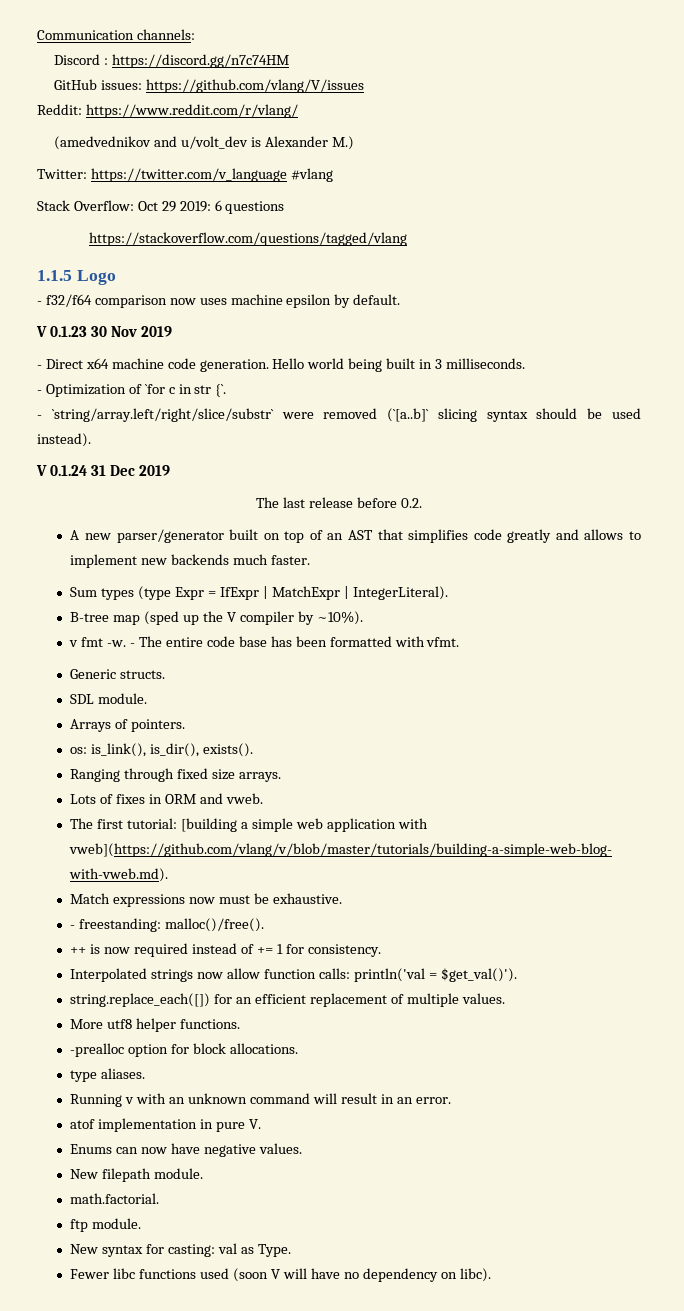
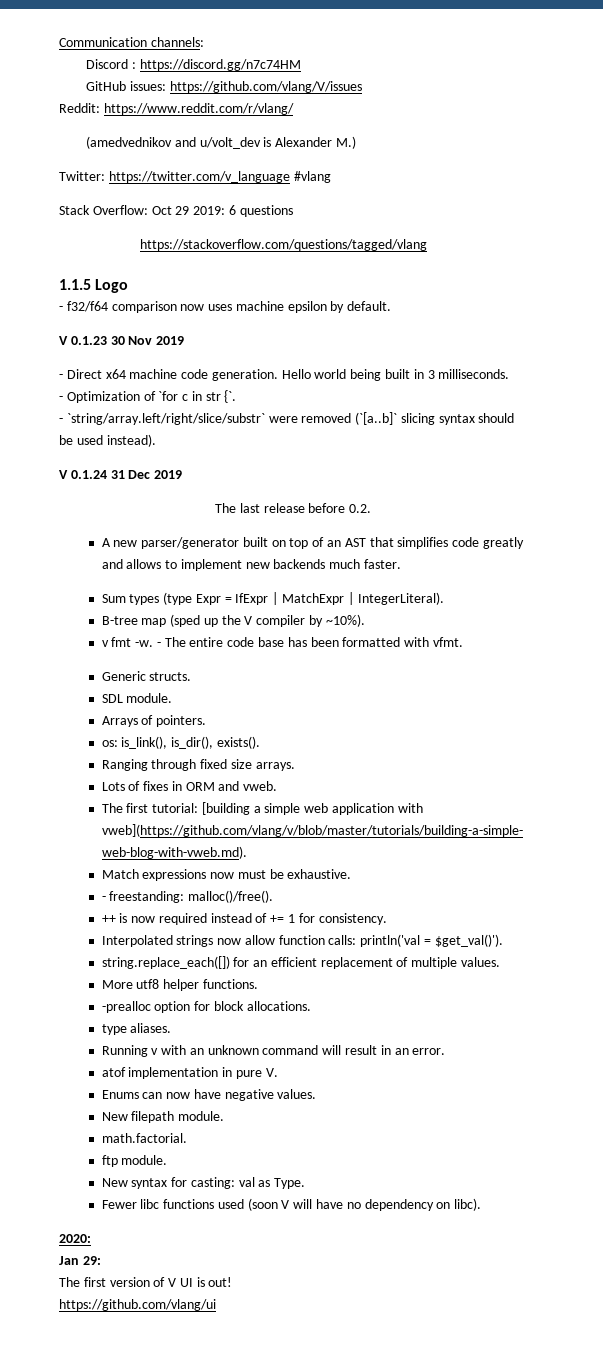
+ 2020:
+ Jan 29:
+ The first version of V UI is out!
+ https://github.com/vlang/ui

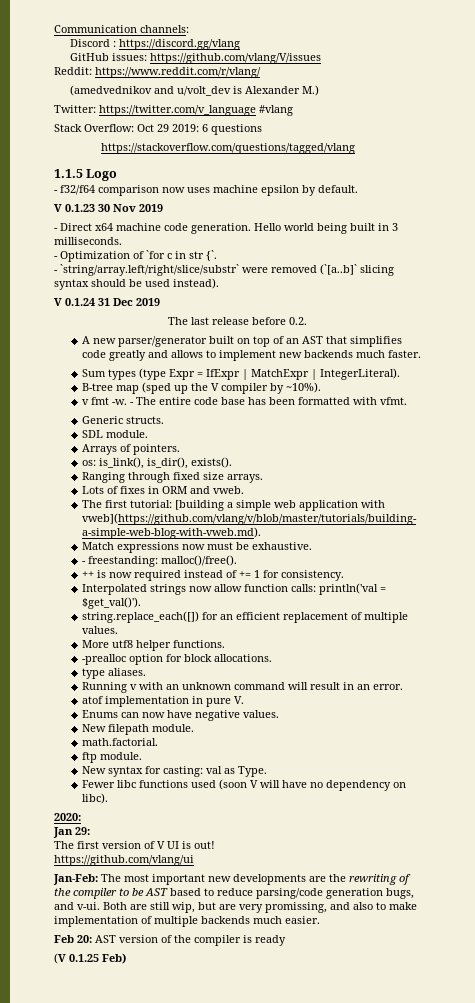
- Discord : https://discord.gg/n7c74HM
+ Discord : https://discord.gg/vlang
+ Jan-Feb: The most important new developments are the rewriting of the compiler to be AST based to reduce parsing/code generation bugs, and v-ui. Both are still wip, but are very promissing, and also to make implementation of multiple backends much easier.
+ Feb 20: AST version of the compiler is ready
+ (V 0.1.25 Feb)

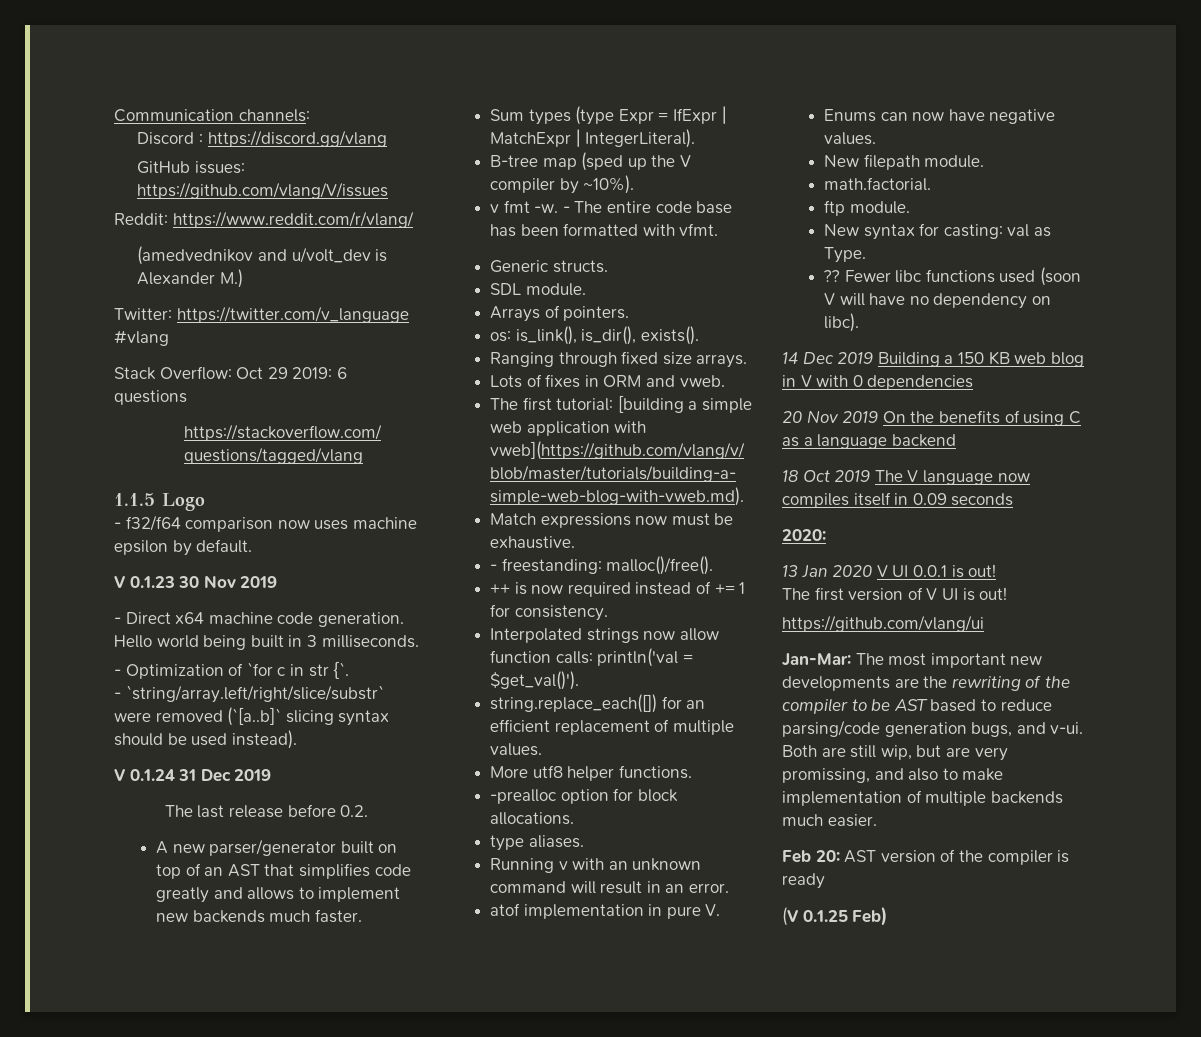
+ ??
+ 14 Dec 2019 Building a 150 KB web blog in V with 0 dependencies
+ 20 Nov 2019 On the benefits of using C as a language backend
+ 18 Oct 2019 The V language now compiles itself in 0.09 seconds
  2020:
- Jan 29:
+ 13 Jan 2020 V UI 0.0.1 is out!
- Jan-Feb: The most important new developments are the rewriting of the compiler to be AST based to reduce parsing/code generation bugs, and v-ui.
+ Jan-Mar: The most important new developments are the rewriting of the compiler to be AST based to reduce parsing/code generation bugs, and v-ui.

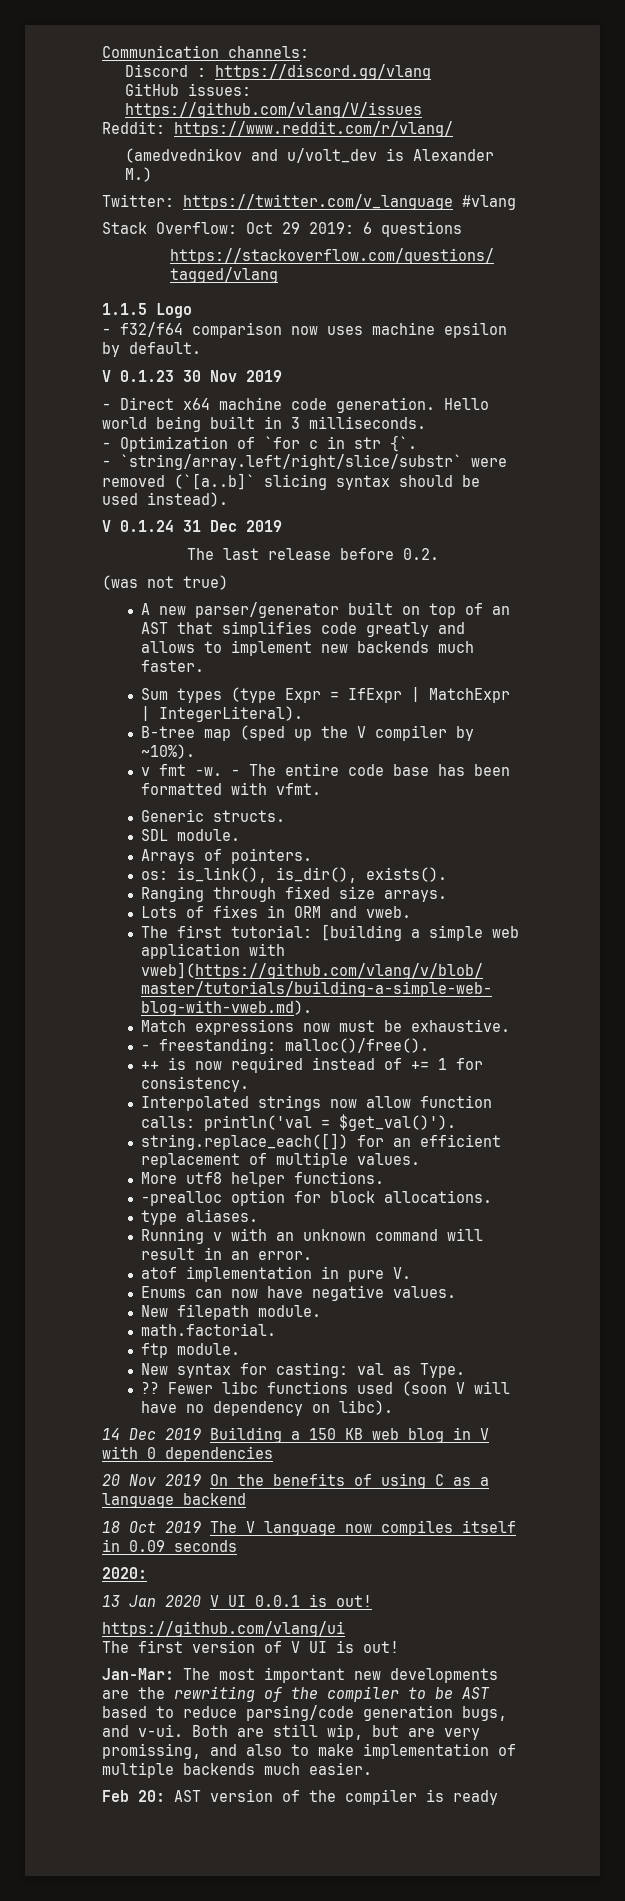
+ (was not true)
+ https://github.com/vlang/ui
- https://github.com/vlang/ui
- (V 0.1.25 Feb)

